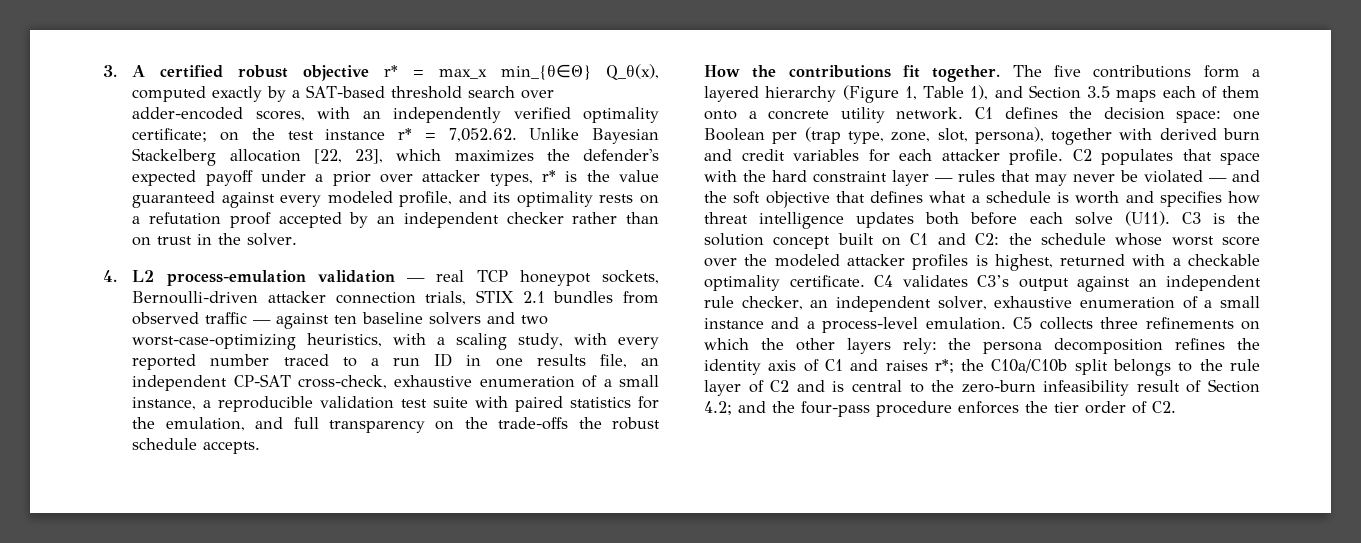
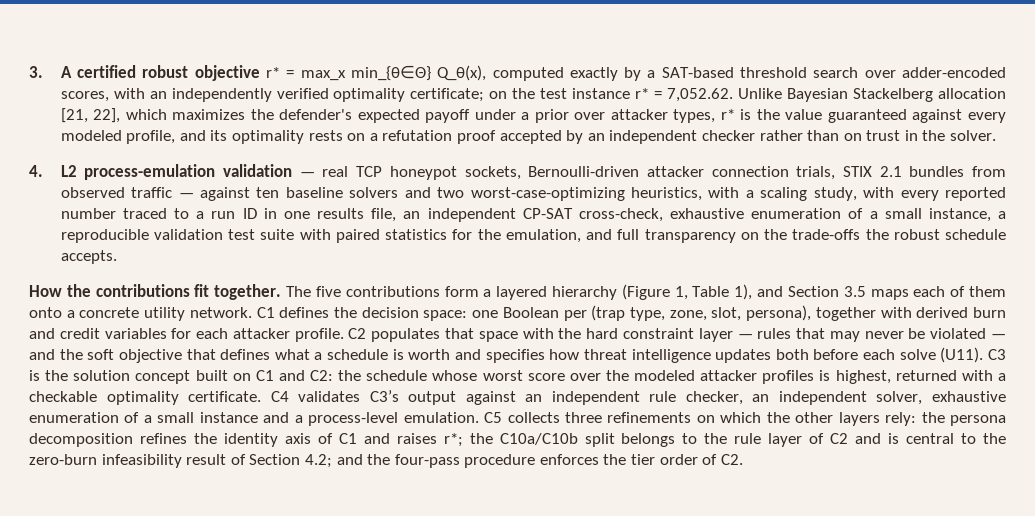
- on the test instance r* = 7,052.62. Unlike Bayesian Stackelberg allocation [22, 23], which maximizes the defender's expected payoff under a prior over attacker types, r* is the value guaranteed against every modeled profile, and its optimality rests on a refutation proof accepted by an independent checker rather than on trust in the solver.
+ on the test instance r* = 7,052.62. Unlike Bayesian Stackelberg allocation [21, 22], which maximizes the defender's expected payoff under a prior over attacker types, r* is the value guaranteed against every modeled profile, and its optimality rests on a refutation proof accepted by an independent checker rather than on trust in the solver.

